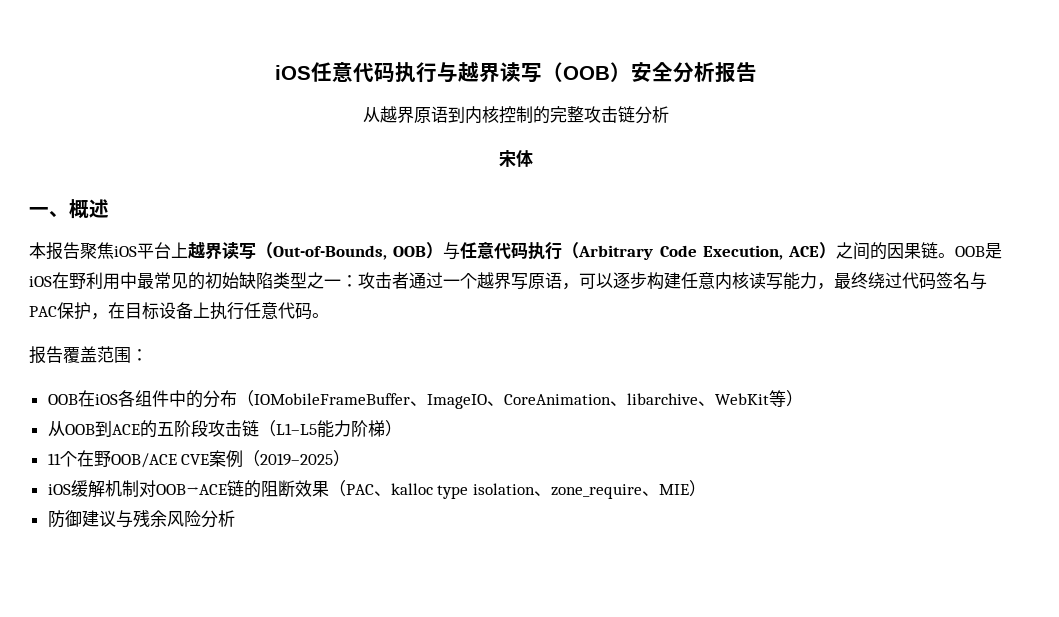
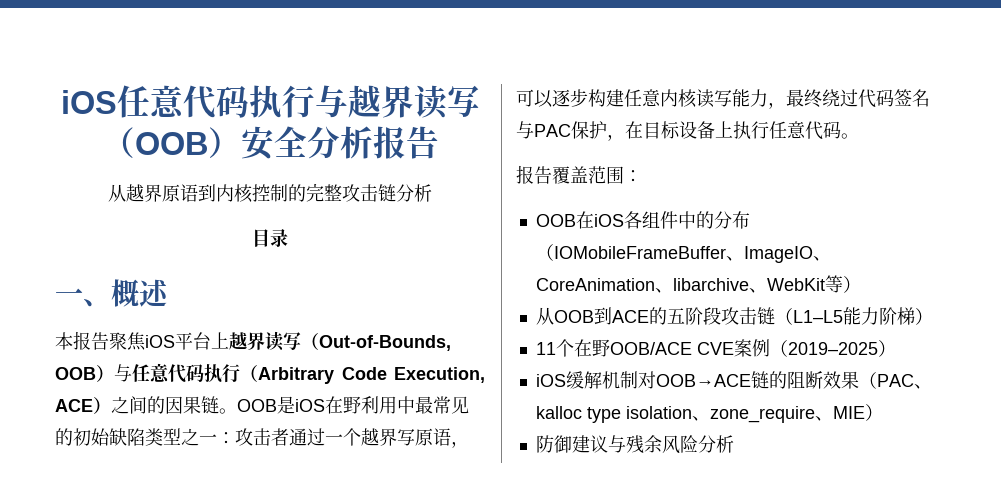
- 宋体
+ 目录

